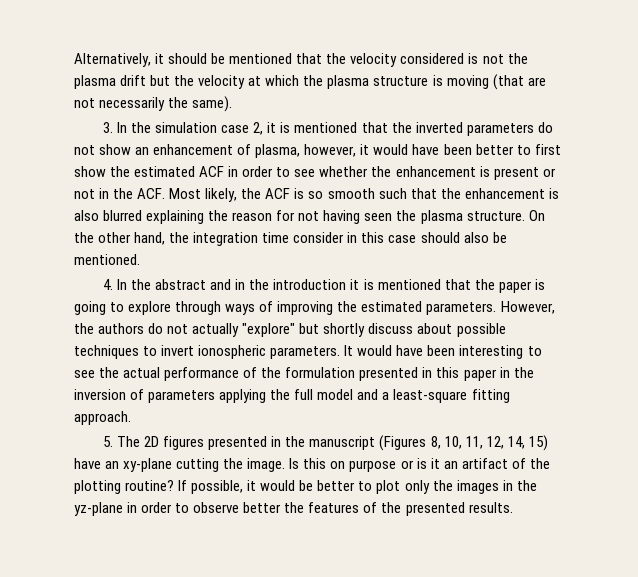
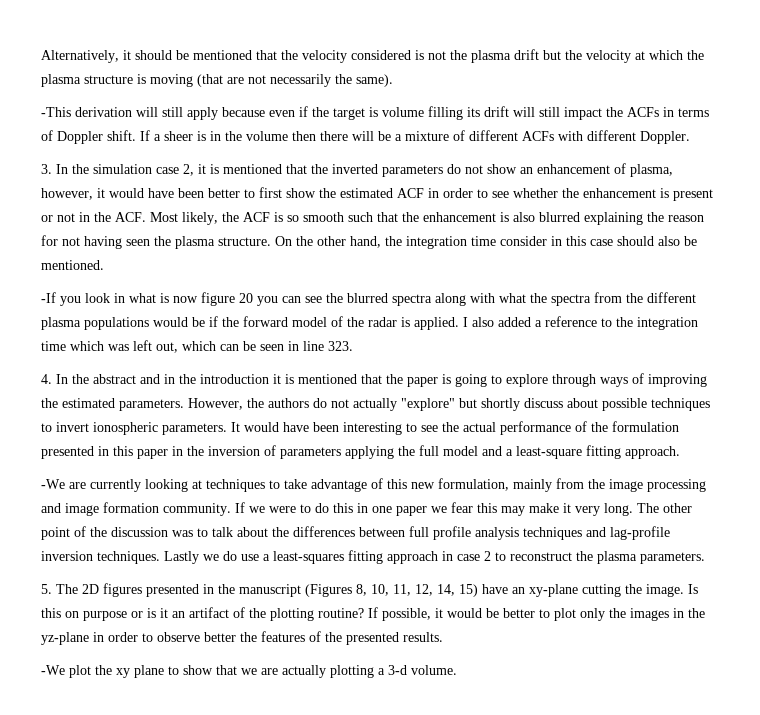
+ -This derivation will still apply because even if the target is volume filling its drift will still impact the ACFs in terms of Doppler shift. If a sheer is in the volume then there will be a mixture of different ACFs with different Doppler.
+ -If you look in what is now figure 20 you can see the blurred spectra along with what the spectra from the different plasma populations would be if the forward model of the radar is applied. I also added a reference to the integration time which was left out, which can be seen in line 323.
+ -We are currently looking at techniques to take advantage of this new formulation, mainly from the image processing and image formation community. If we were to do this in one paper we fear this may make it very long. The other point of the discussion was to talk about the differences between full profile analysis techniques and lag-profile inversion techniques. Lastly we do use a least-squares fitting approach in case 2 to reconstruct the plasma parameters.
+ -We plot the xy plane to show that we are actually plotting a 3-d volume.

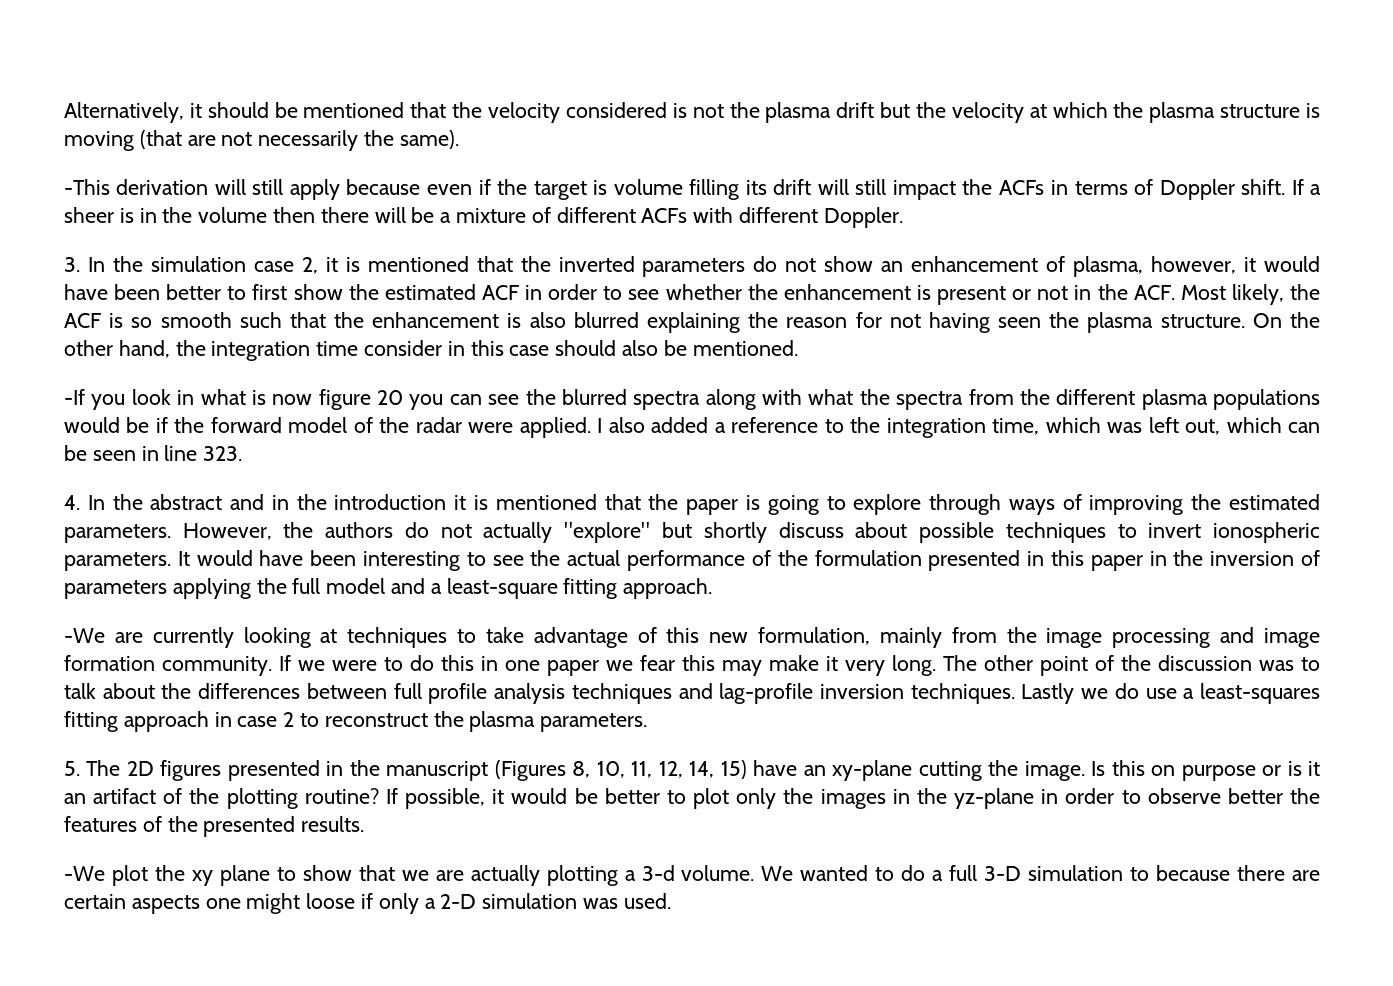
- -If you look in what is now figure 20 you can see the blurred spectra along with what the spectra from the different plasma populations would be if the forward model of the radar is applied.
+ -If you look in what is now figure 20 you can see the blurred spectra along with what the spectra from the different plasma populations would be if the forward model of the radar were applied.
- I also added a reference to the integration time which was left out, which can be seen in line 323.
+ I also added a reference to the integration time, which was left out, which can be seen in line 323.
+ We wanted to do a full 3-D simulation to because there are certain aspects one might loose if only a 2-D simulation was used.

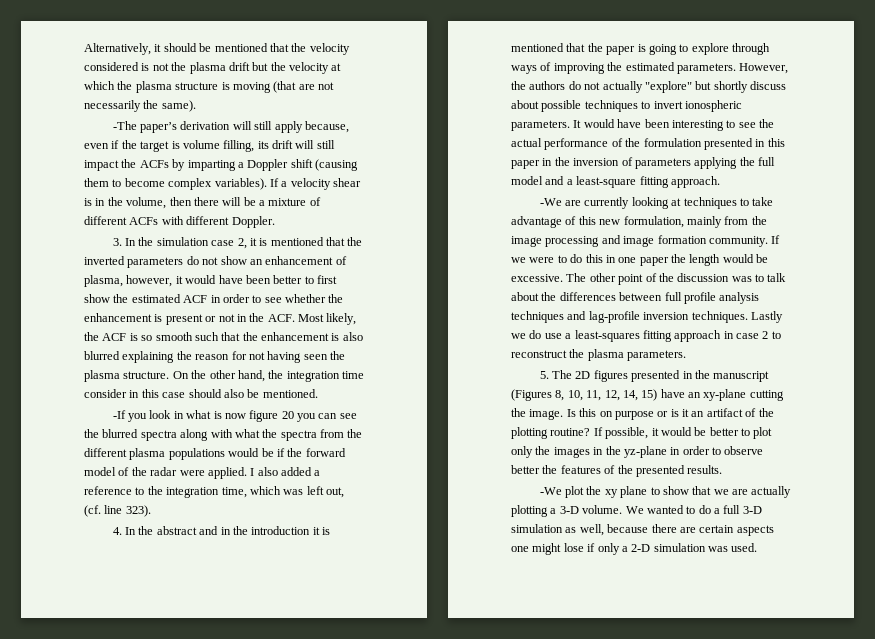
- -This derivation will still apply because even if the target is volume filling its drift will still impact the ACFs in terms of Doppler shift. If a sheer is in the volume then there will be a mixture of different ACFs with different Doppler.
+ -The paper’s derivation will still apply because, even if the target is volume filling, its drift will still impact the ACFs by imparting a Doppler shift (causing them to become complex variables). If a velocity shear is in the volume, then there will be a mixture of different ACFs with different Doppler.
- I also added a reference to the integration time, which was left out, which can be seen in line 323.
+ I also added a reference to the integration time, which was left out, (cf. line 323).
- If we were to do this in one paper we fear this may make it very long.
+ If we were to do this in one paper the length would be excessive.
- -We plot the xy plane to show that we are actually plotting a 3-d volume.
+ -We plot the xy plane to show that we are actually plotting a 3-D volume.
- We wanted to do a full 3-D simulation to because there are certain aspects one might loose if only a 2-D simulation was used.
+ We wanted to do a full 3-D simulation as well, because there are certain aspects one might lose if only a 2-D simulation was used.

